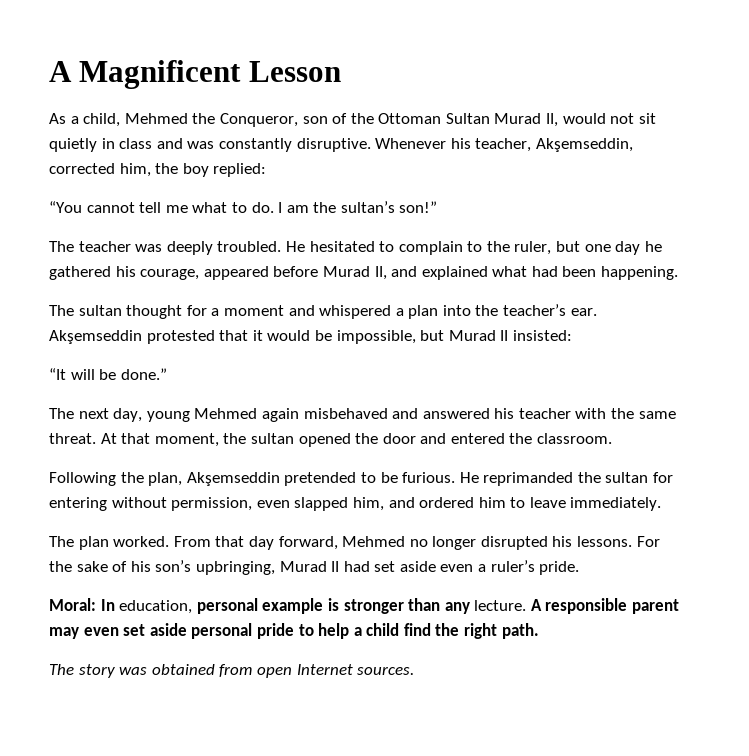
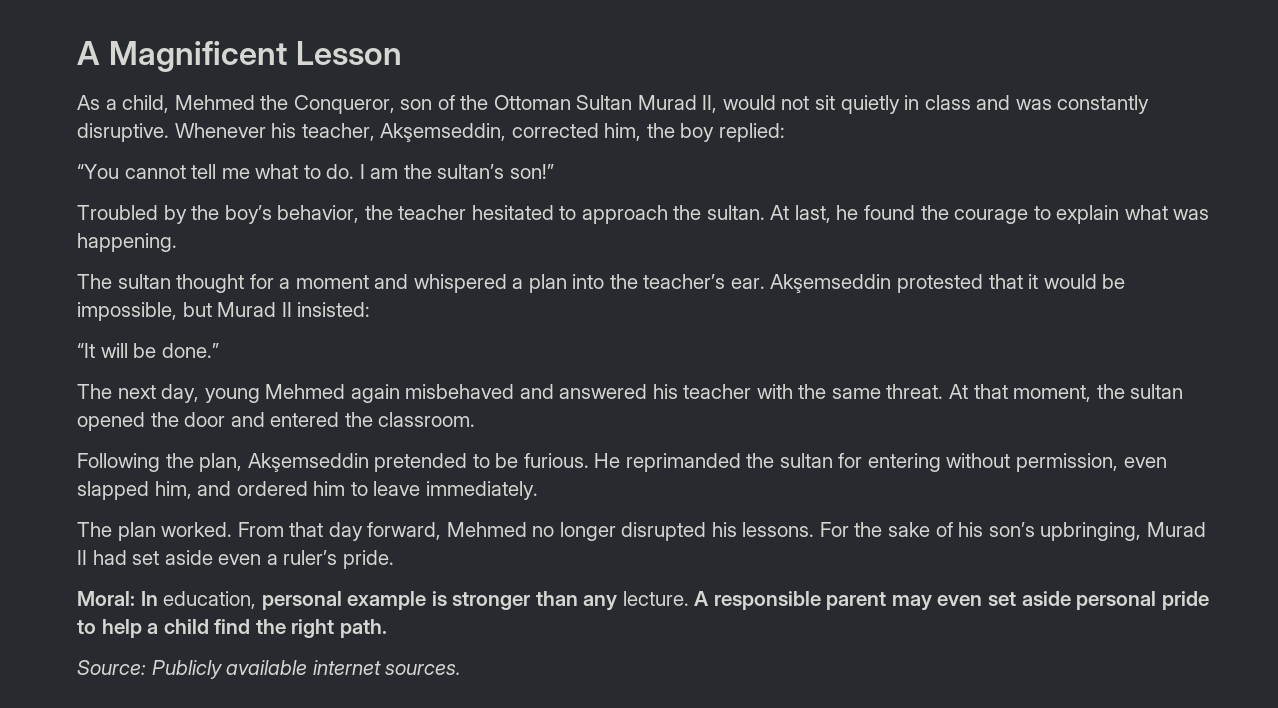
- The teacher was deeply troubled. He hesitated to complain to the ruler, but one day he gathered his courage, appeared before Murad II, and explained what had been happening.
+ Troubled by the boy’s behavior, the teacher hesitated to approach the sultan. At last, he found the courage to explain what was happening.
- The story was obtained from open Internet sources.
+ Source: Publicly available internet sources.

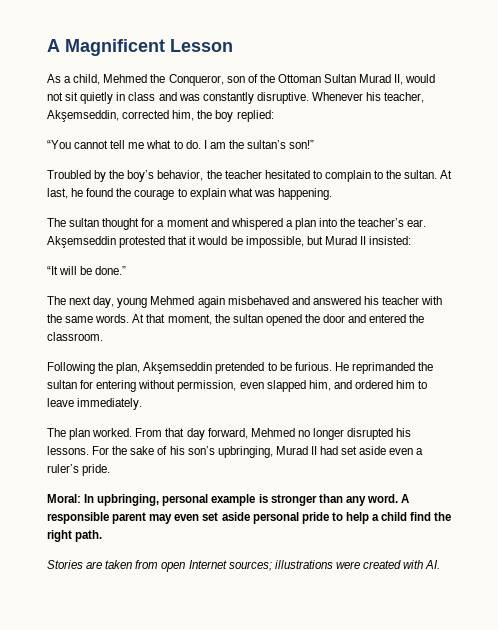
- Troubled by the boy’s behavior, the teacher hesitated to approach the sultan.
+ Troubled by the boy’s behavior, the teacher hesitated to complain to the sultan.
- The next day, young Mehmed again misbehaved and answered his teacher with the same threat.
+ The next day, young Mehmed again misbehaved and answered his teacher with the same words.
- Moral: In education, personal example is stronger than any lecture.
+ Moral: In upbringing, personal example is stronger than any word.
- Source: Publicly available internet sources.
+ Stories are taken from open Internet sources; illustrations were created with AI.

